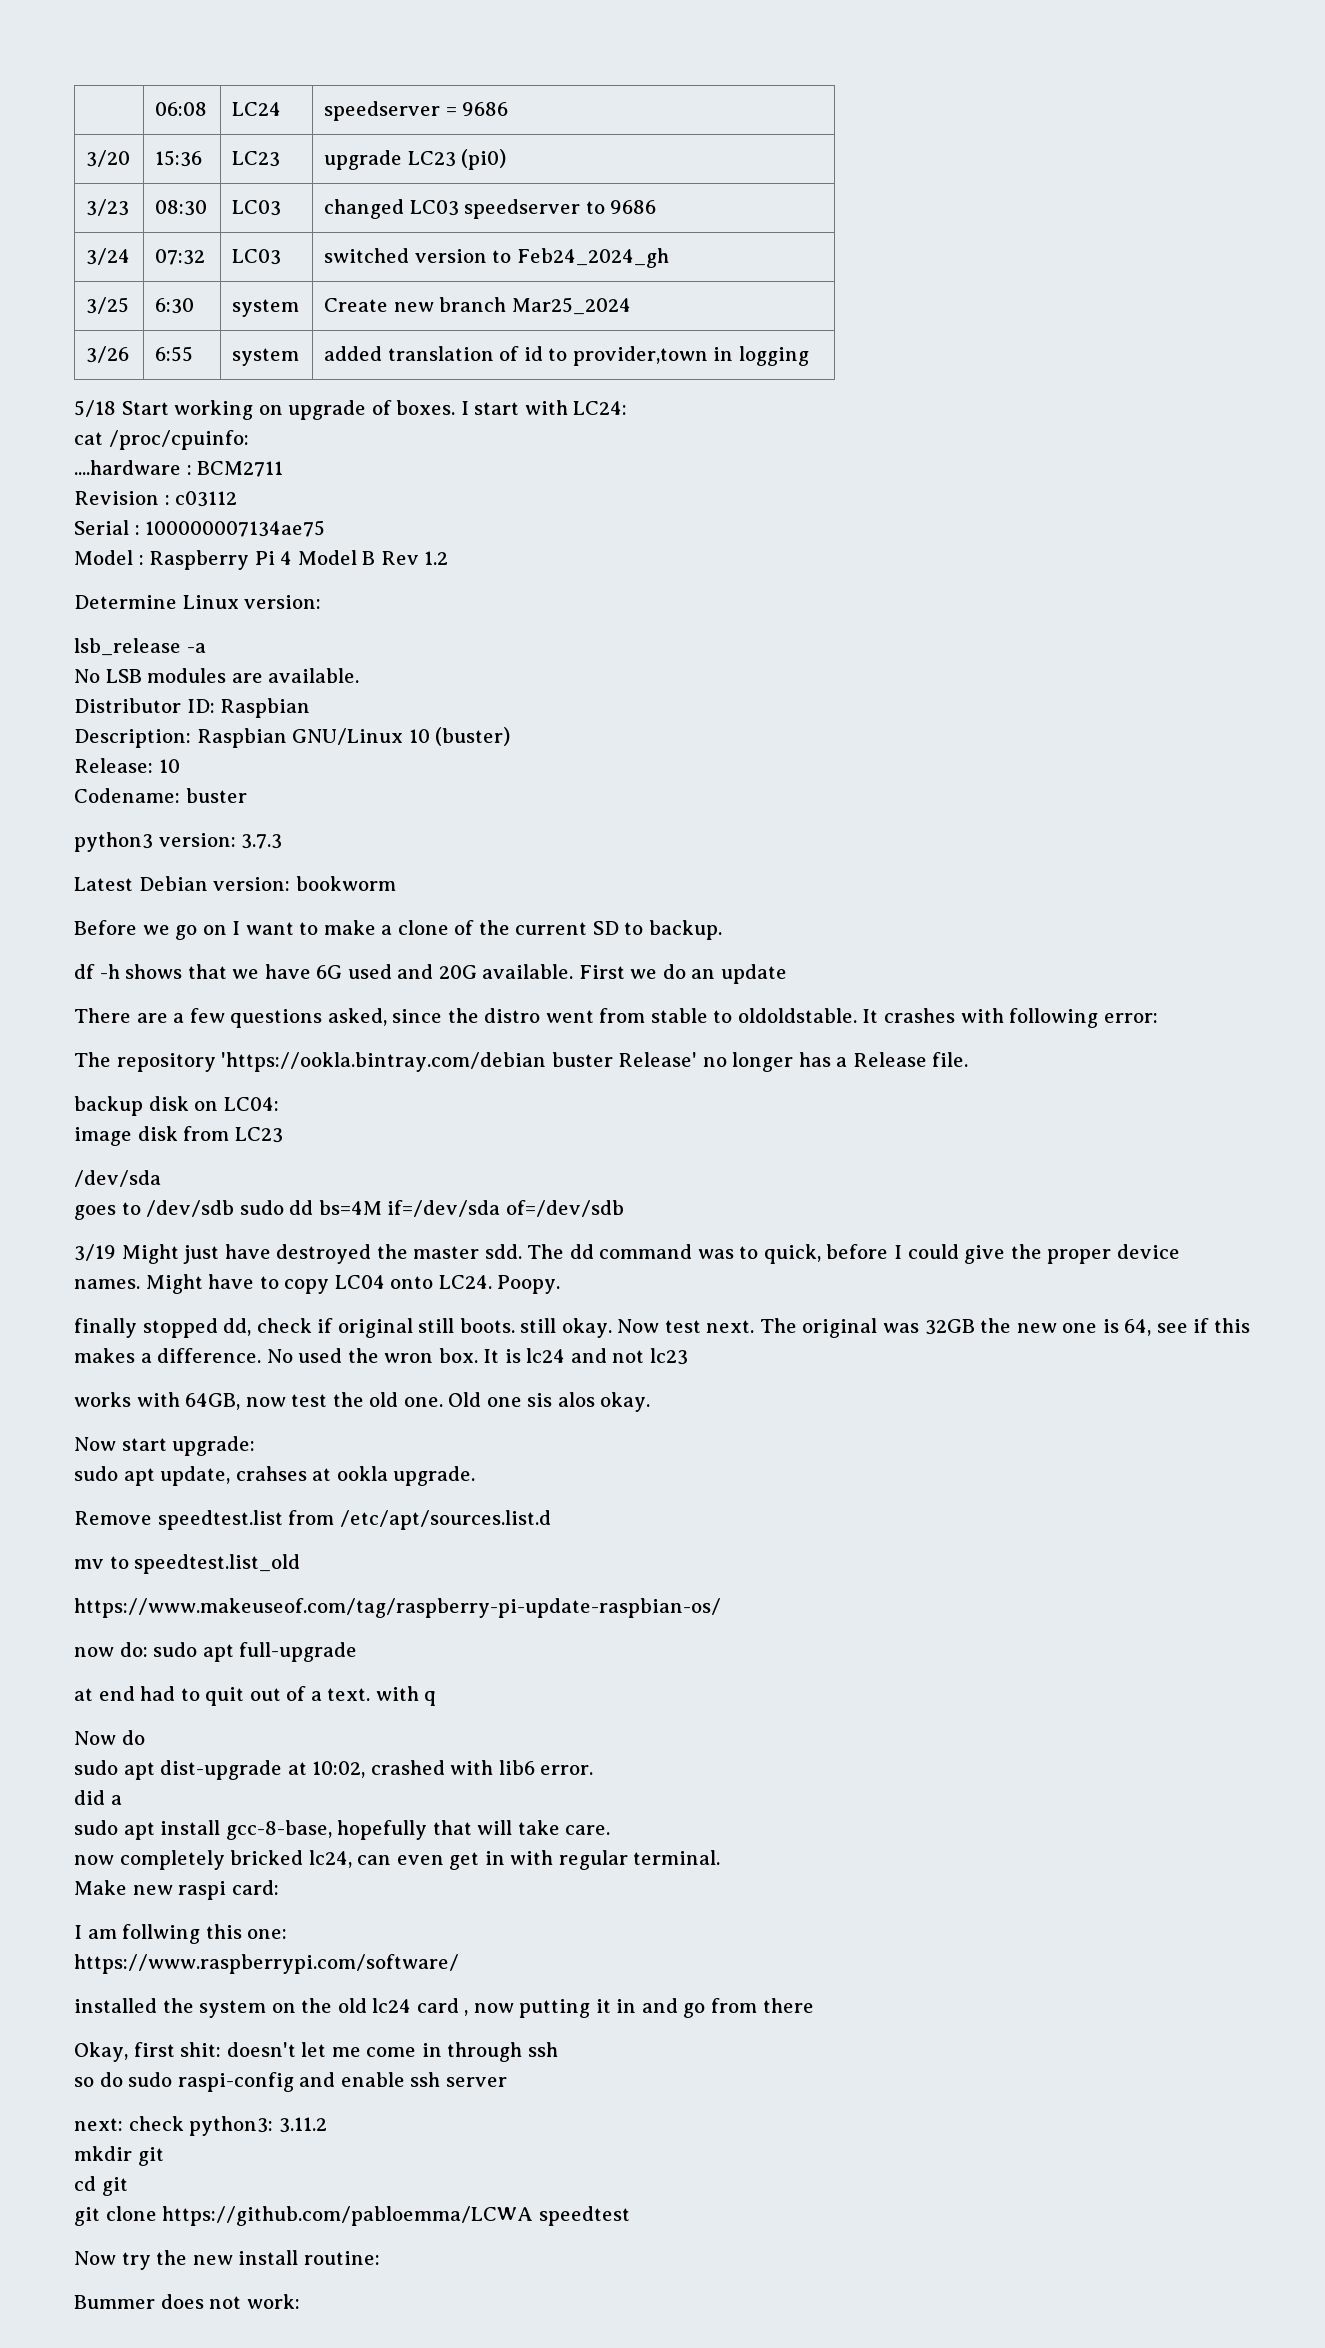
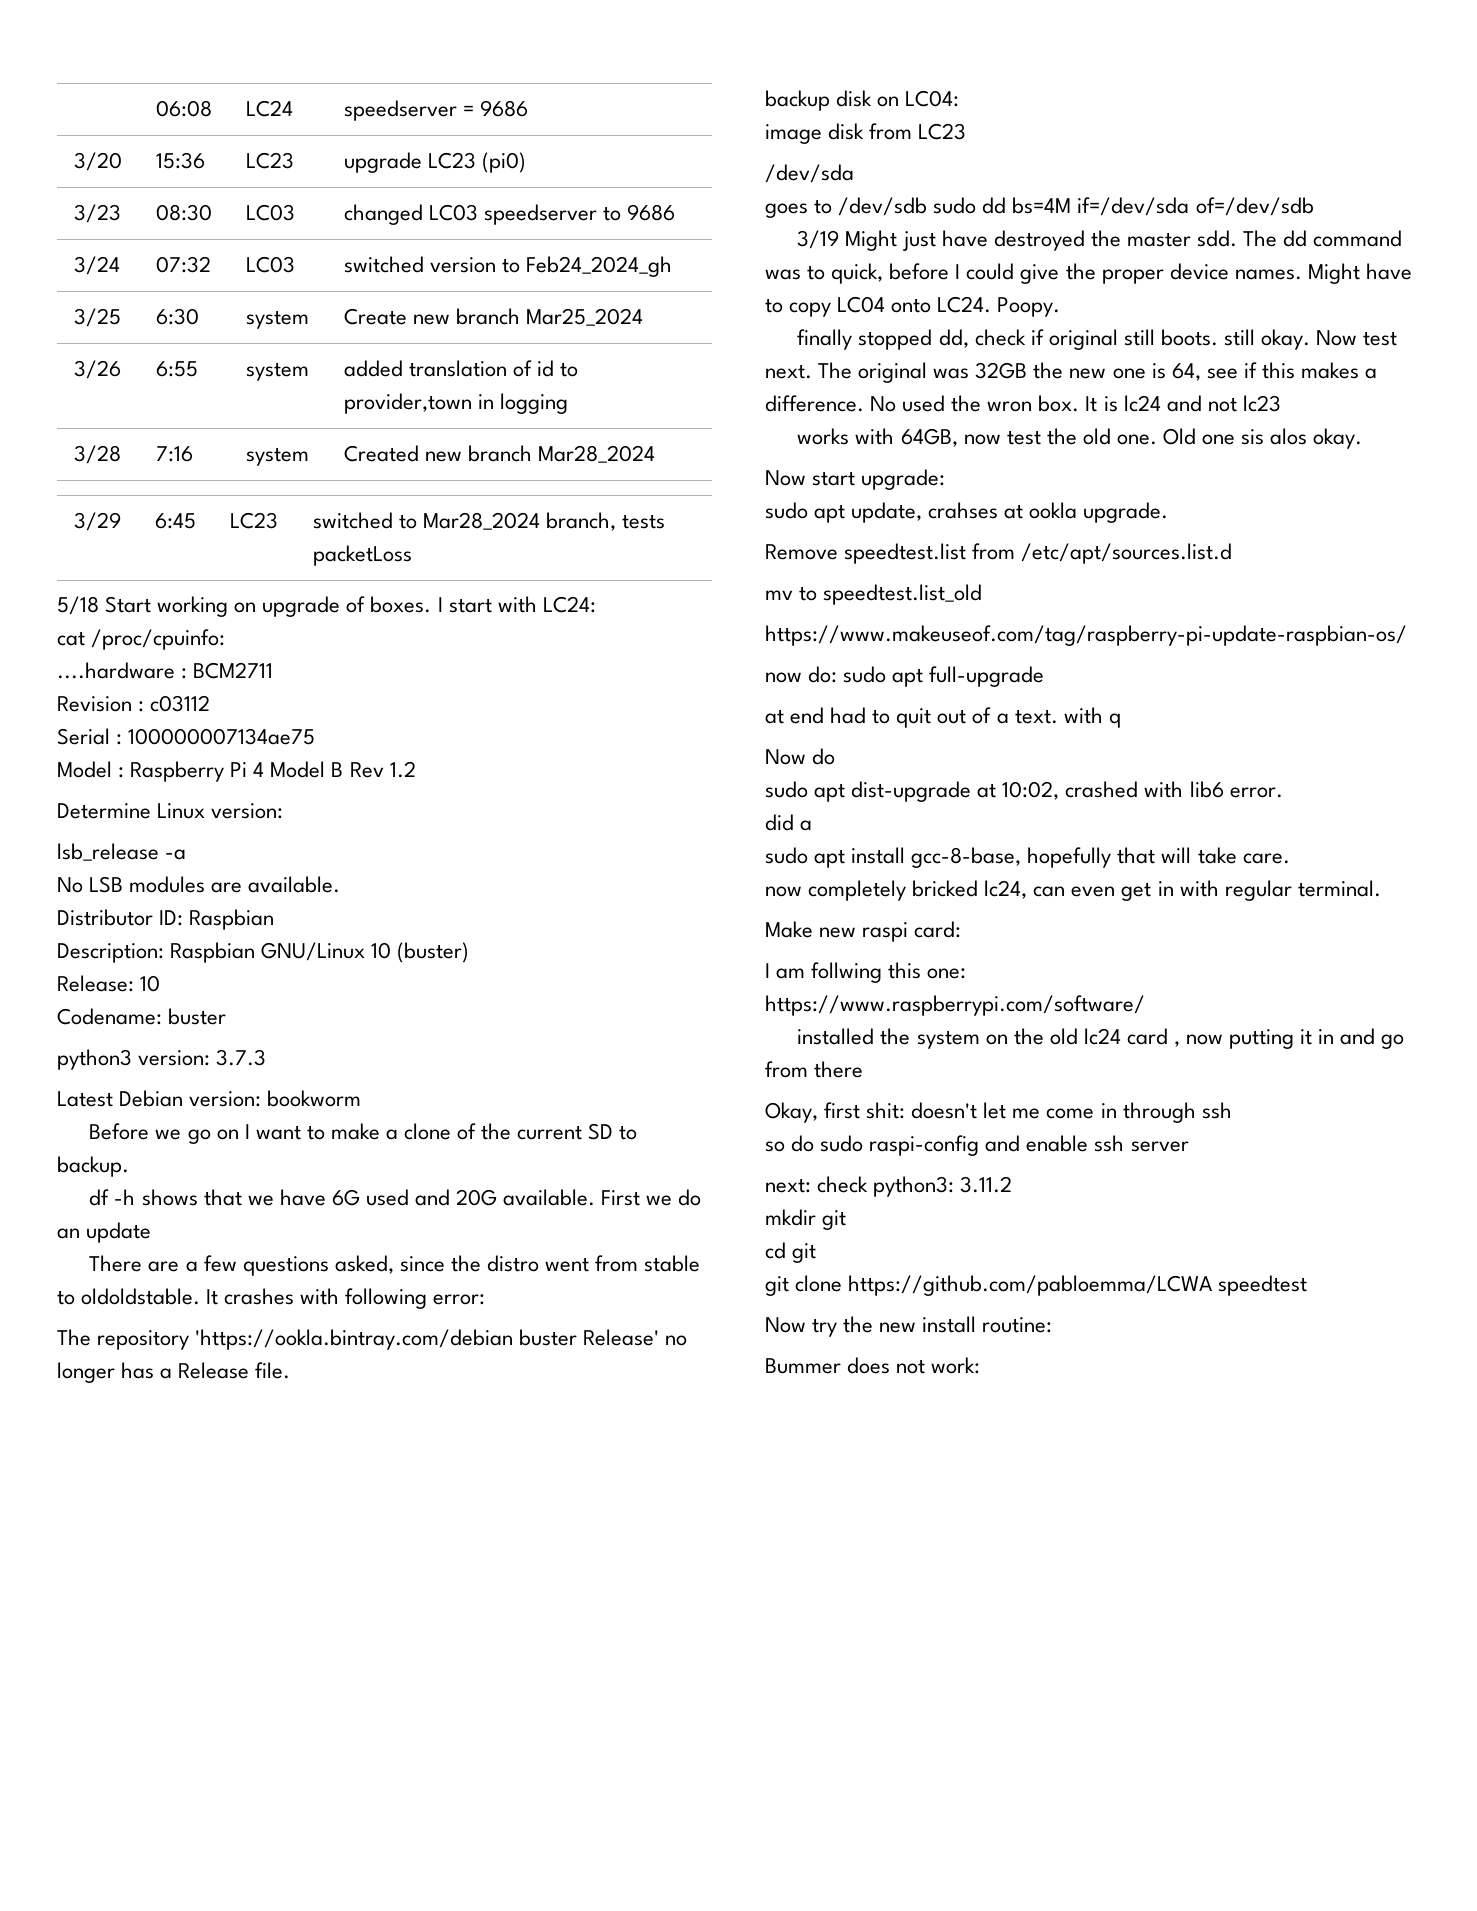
+ 3/28 | 7:16 | system | Created new branch Mar28_2024
+ 3/29 | 6:45 | LC23 | switched to Mar28_2024 branch, tests packetLoss

